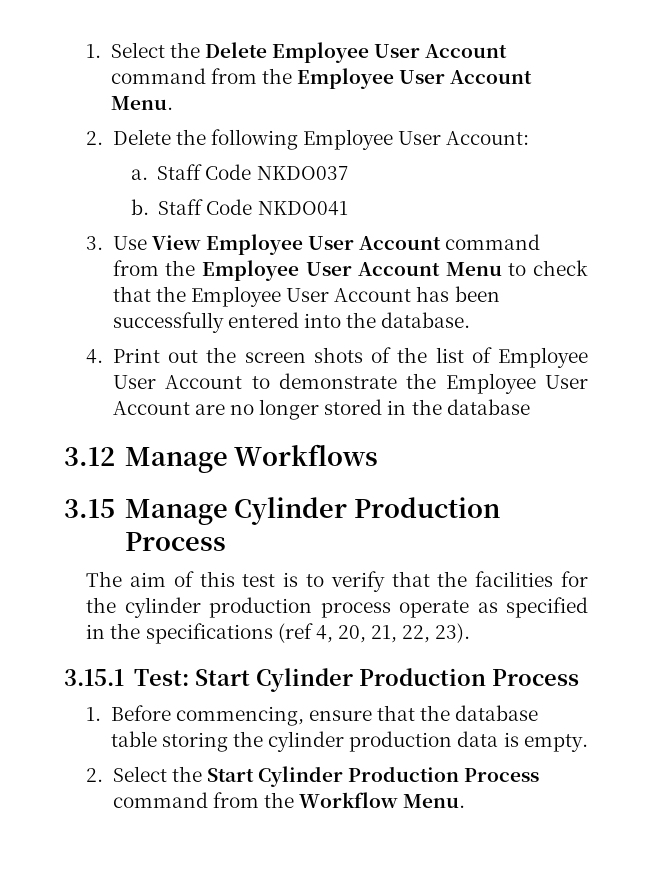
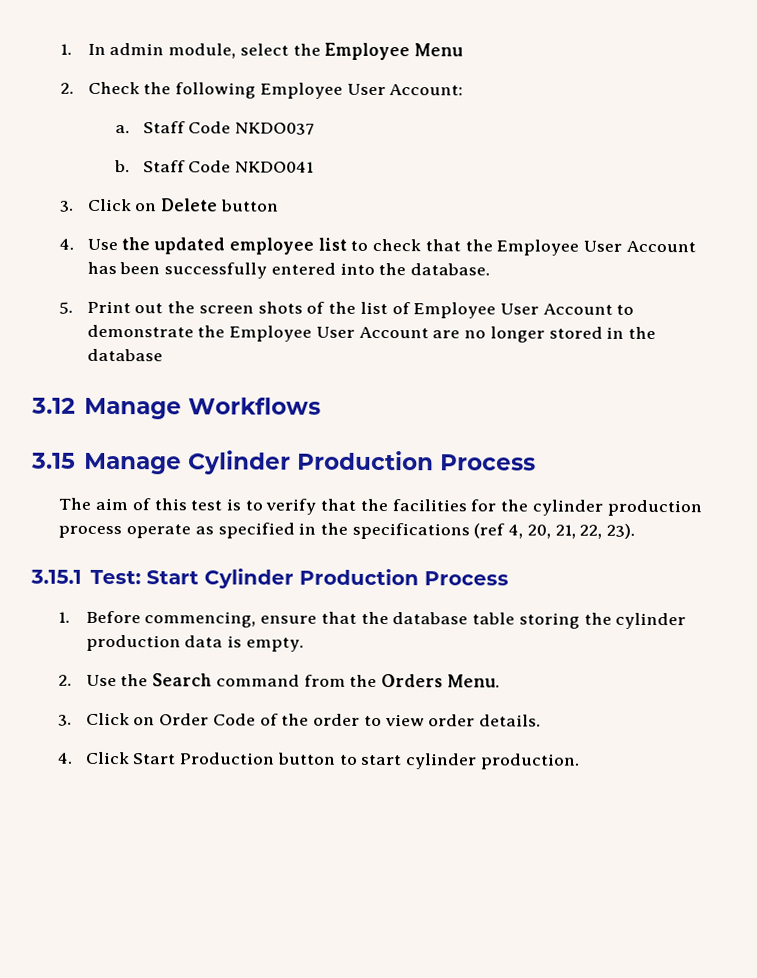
- 1. Select the Delete Employee User Account command from the Employee User Account Menu.
- 2. Delete the following Employee User Account:
+ 1. In admin module, select the Employee Menu
+ 2. Check the following Employee User Account:
- 3. Use View Employee User Account command from the Employee User Account Menu to check that the Employee User Account has been successfully entered into the database.
+ 3. Click on Delete button
+ 4. Use the updated employee list to check that the Employee User Account has been successfully entered into the database.
- 4. Print out the screen shots of the list of Employee User Account to demonstrate the Employee User Account are no longer stored in the database
+ 5. Print out the screen shots of the list of Employee User Account to demonstrate the Employee User Account are no longer stored in the database
- 2. Select the Start Cylinder Production Process command from the Workflow Menu.
+ 2. Use the Search command from the Orders Menu.
+ 3. Click on Order Code of the order to view order details.
+ 4. Click Start Production button to start cylinder production.

